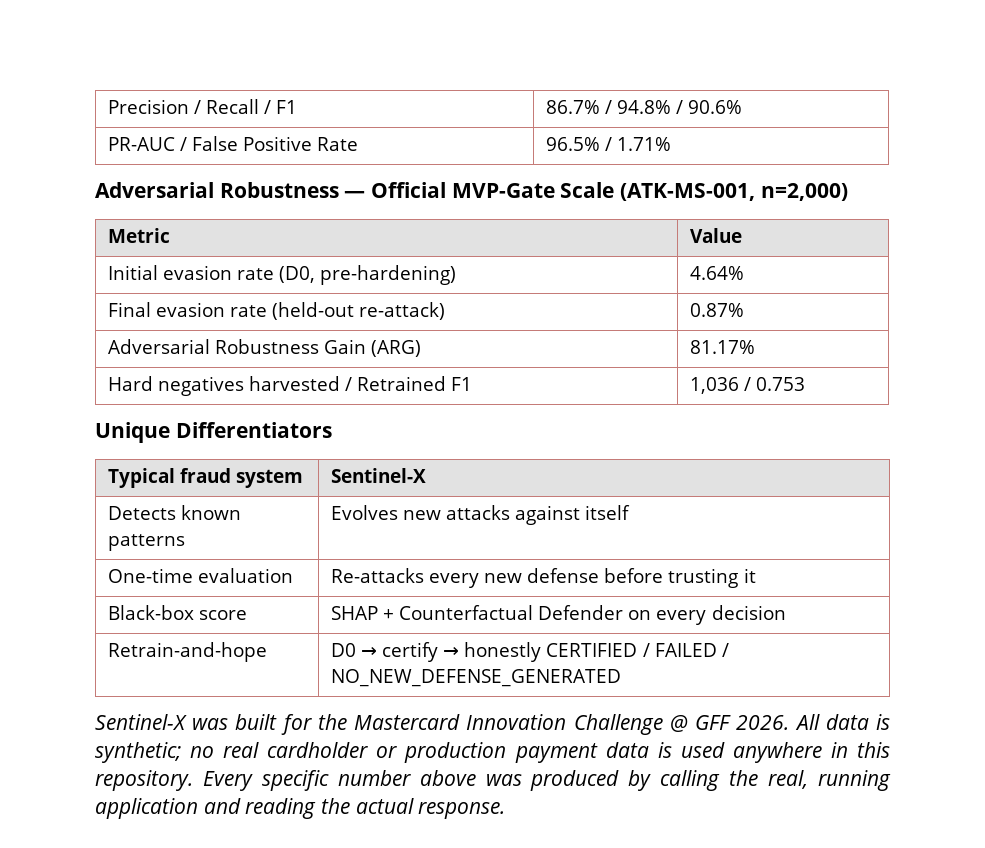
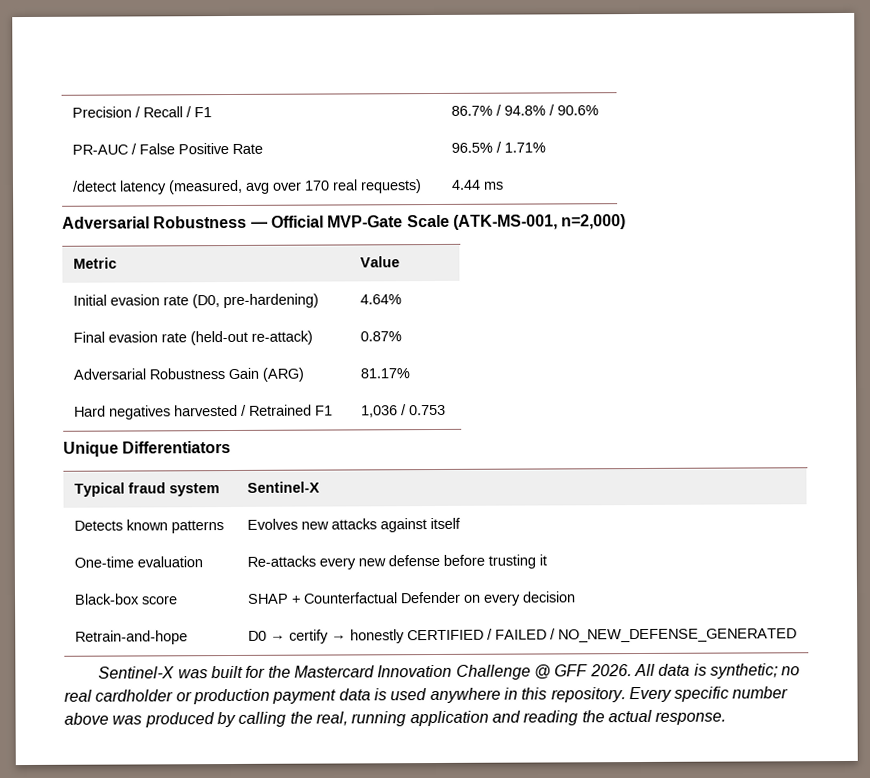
+ /detect latency (measured, avg over 170 real requests) | 4.44 ms

